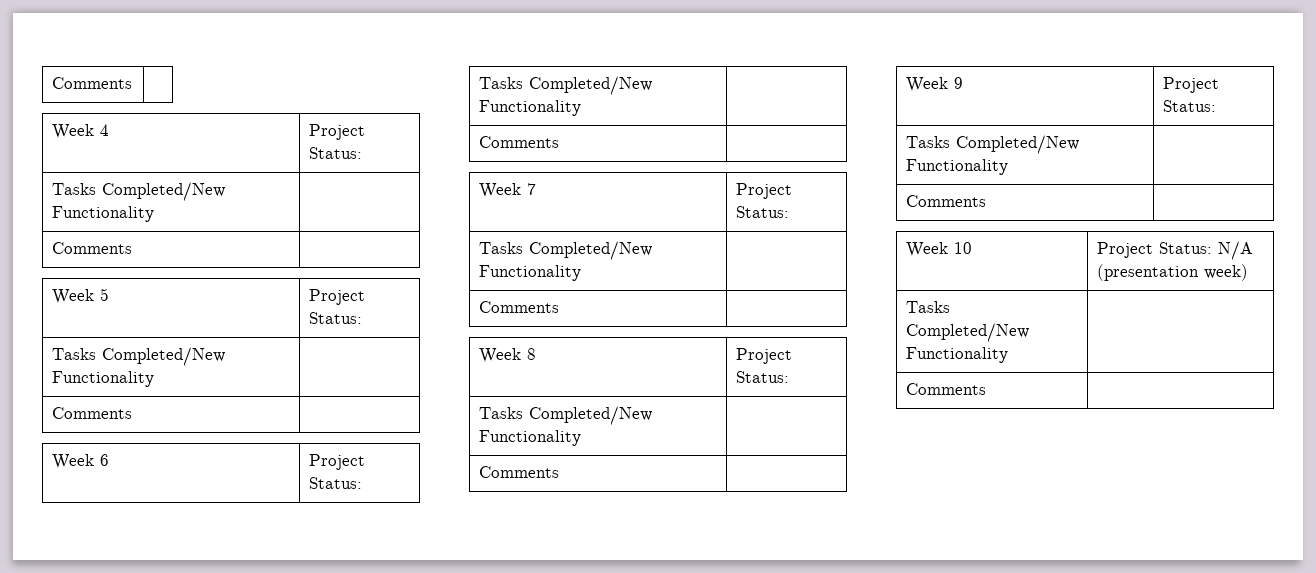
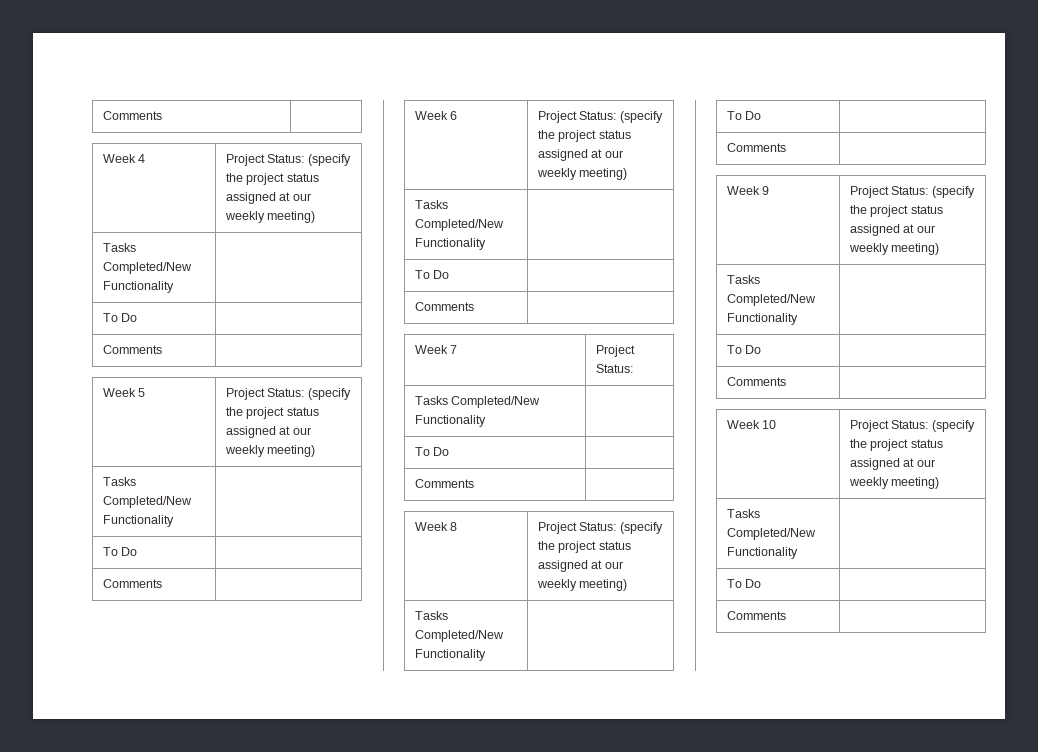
- Week 4 | Project Status:
+ Week 4 | Project Status: (specify the project status assigned at our weekly meeting)
  Tasks Completed/New Functionality |
+ To Do |
- Week 5 | Project Status:
+ Week 5 | Project Status: (specify the project status assigned at our weekly meeting)
  Tasks Completed/New Functionality |
+ To Do |
- Week 6 | Project Status:
+ Week 6 | Project Status: (specify the project status assigned at our weekly meeting)
  Tasks Completed/New Functionality |
+ To Do |
  Week 7 | Project Status:
  Tasks Completed/New Functionality |
+ To Do |
- Week 8 | Project Status:
+ Week 8 | Project Status: (specify the project status assigned at our weekly meeting)
  Tasks Completed/New Functionality |
+ To Do |
- Week 9 | Project Status:
+ Week 9 | Project Status: (specify the project status assigned at our weekly meeting)
  Tasks Completed/New Functionality |
+ To Do |
- Week 10 | Project Status: N/A (presentation week)
+ Week 10 | Project Status: (specify the project status assigned at our weekly meeting)
  Tasks Completed/New Functionality |
+ To Do |

